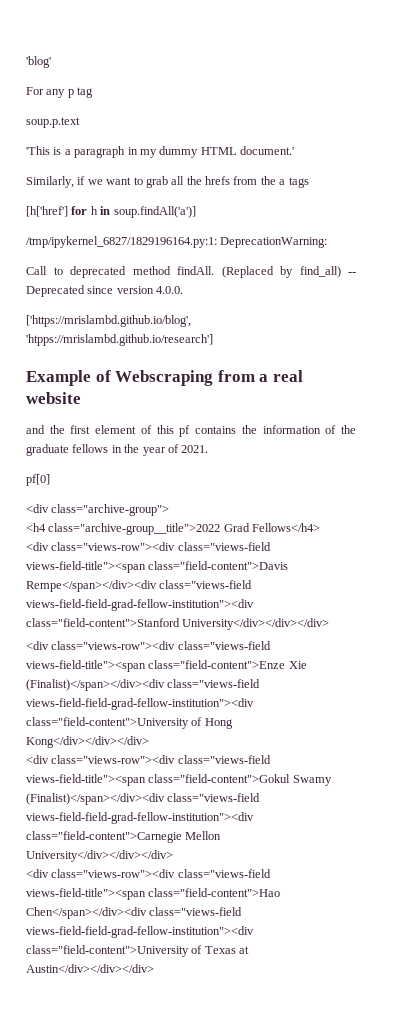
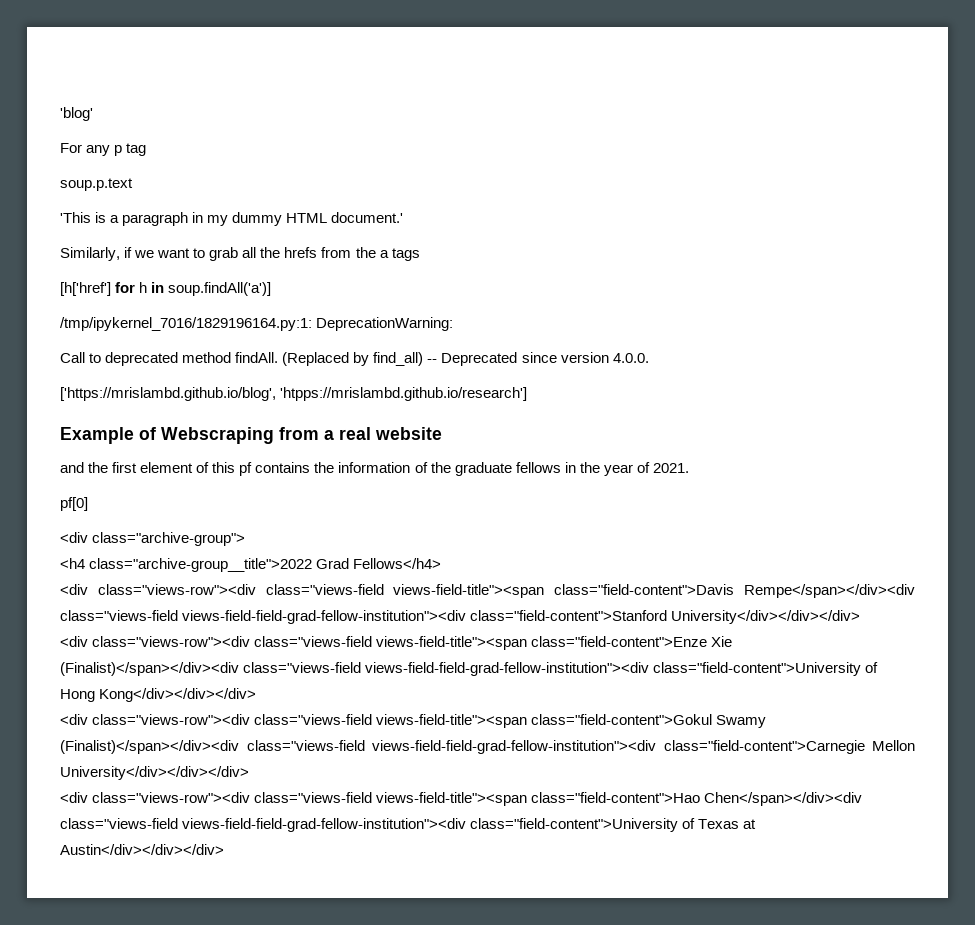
- /tmp/ipykernel_6827/1829196164.py:1: DeprecationWarning:
+ /tmp/ipykernel_7016/1829196164.py:1: DeprecationWarning:

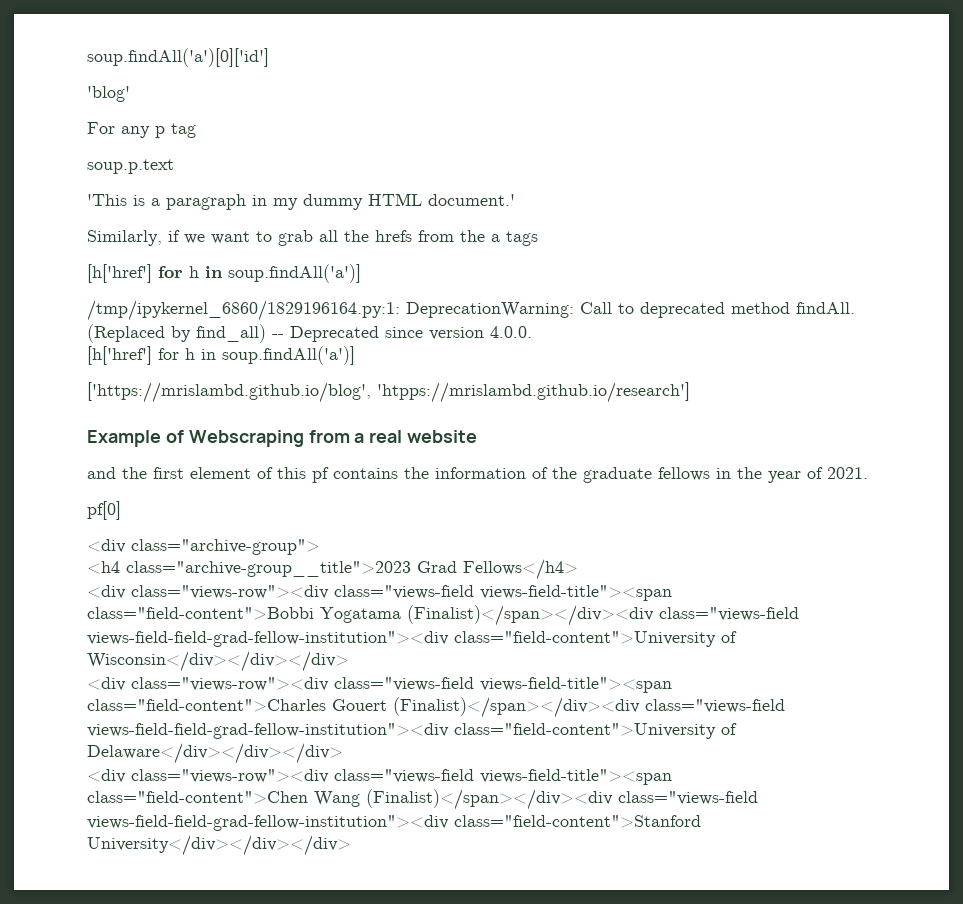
+ soup.findAll('a')[0]['id']
- /tmp/ipykernel_7016/1829196164.py:1: DeprecationWarning:
- Call to deprecated method findAll.
+ /tmp/ipykernel_6860/1829196164.py:1: DeprecationWarning: Call to deprecated method findAll.
  (Replaced by find_all) -- Deprecated since version 4.0.0.
+ [h['href'] for h in soup.findAll('a')]
- <h4 class="archive-group__title">2022 Grad Fellows</h4>
+ <h4 class="archive-group__title">2023 Grad Fellows</h4>
- <div class="views-row"><div class="views-field views-field-title"><span class="field-content">Davis Rempe</span></div><div class="views-field views-field-field-grad-fellow-institution"><div class="field-content">Stanford University</div></div></div>
- <div class="views-row"><div class="views-field views-field-title"><span class="field-content">Enze Xie (Finalist)</span></div><div class="views-field views-field-field-grad-fellow-institution"><div class="field-content">University of Hong Kong</div></div></div>
- <div class="views-row"><div class="views-field views-field-title"><span class="field-content">Gokul Swamy (Finalist)</span></div><div class="views-field views-field-field-grad-fellow-institution"><div class="field-content">Carnegie Mellon University</div></div></div>
- <div class="views-row"><div class="views-field views-field-title"><span class="field-content">Hao Chen</span></div><div class="views-field views-field-field-grad-fellow-institution"><div class="field-content">University of Texas at Austin</div></div></div>
+ <div class="views-row"><div class="views-field views-field-title"><span class="field-content">Bobbi Yogatama (Finalist)</span></div><div class="views-field views-field-field-grad-fellow-institution"><div class="field-content">University of Wisconsin</div></div></div>
+ <div class="views-row"><div class="views-field views-field-title"><span class="field-content">Charles Gouert (Finalist)</span></div><div class="views-field views-field-field-grad-fellow-institution"><div class="field-content">University of Delaware</div></div></div>
+ <div class="views-row"><div class="views-field views-field-title"><span class="field-content">Chen Wang (Finalist)</span></div><div class="views-field views-field-field-grad-fellow-institution"><div class="field-content">Stanford University</div></div></div>

